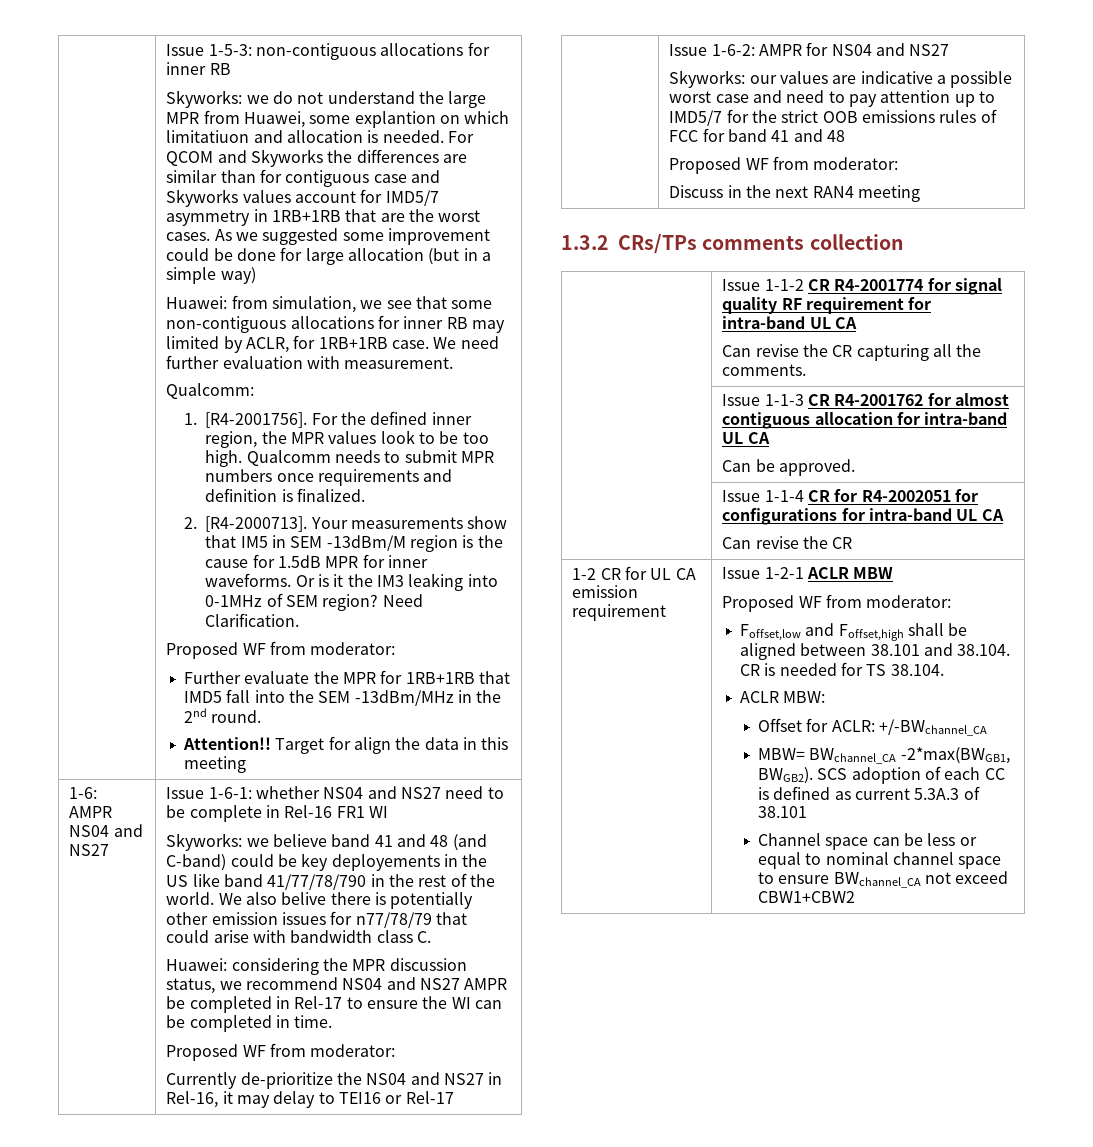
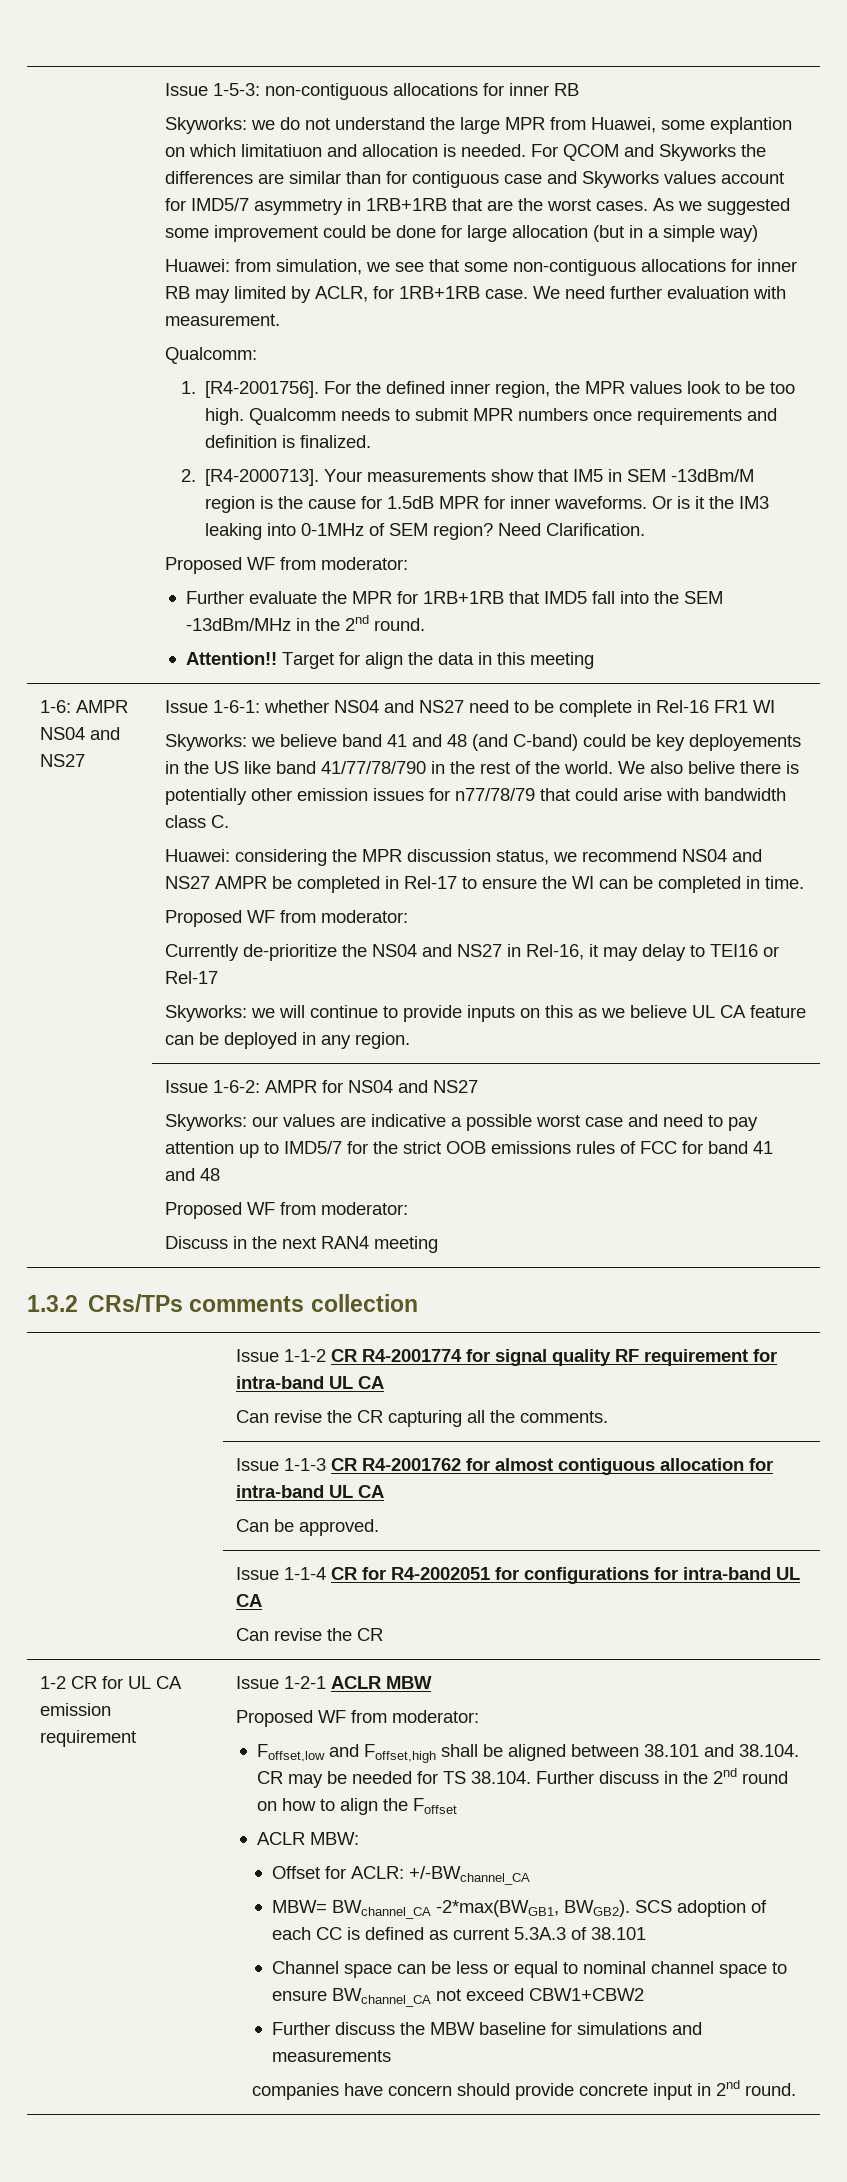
+ Skyworks: we will continue to provide inputs on this as we believe UL CA feature can be deployed in any region.
- Foffset,low and Foffset,high shall be aligned between 38.101 and 38.104. CR is needed for TS 38.104.
+ Foffset,low and Foffset,high shall be aligned between 38.101 and 38.104. CR may be needed for TS 38.104. Further discuss in the 2nd round on how to align the Foffset
+ Further discuss the MBW baseline for simulations and measurements
+ companies have concern should provide concrete input in 2nd round.

